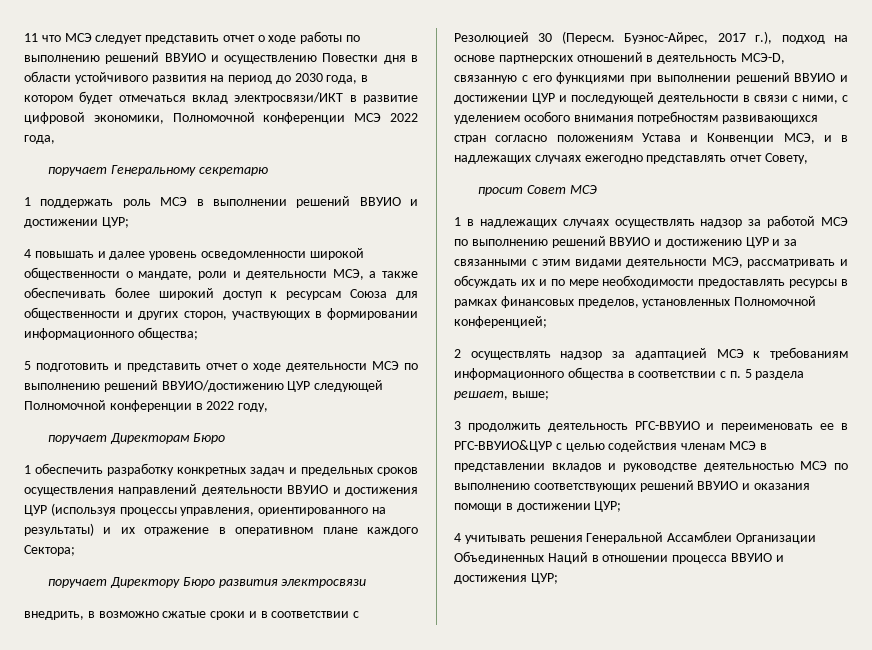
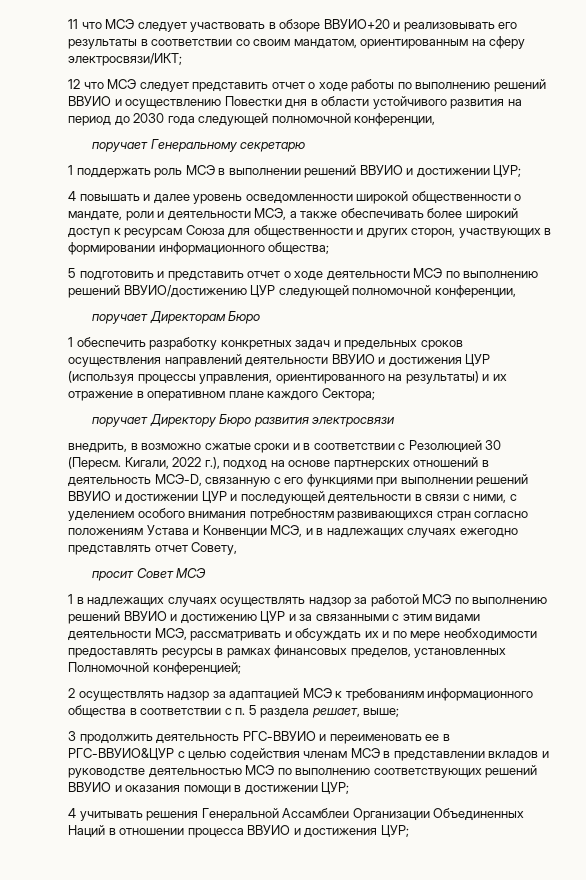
- 11 что МСЭ следует представить отчет о ходе работы по выполнению решений ВВУИО и осуществлению Повестки дня в области устойчивого развития на период до 2030 года, в котором будет отмечаться вклад электросвязи/ИКТ в развитие цифровой экономики, Полномочной конференции МСЭ 2022 года,
+ 11 что МСЭ следует участвовать в обзоре ВВУИО+20 и реализовывать его результаты в соответствии со своим мандатом, ориентированным на сферу электросвязи/ИКТ;
+ 12 что МСЭ следует представить отчет о ходе работы по выполнению решений ВВУИО и осуществлению Повестки дня в области устойчивого развития на период до 2030 года следующей полномочной конференции,
- 5 подготовить и представить отчет о ходе деятельности МСЭ по выполнению решений ВВУИО/достижению ЦУР следующей Полномочной конференции в 2022 году,
+ 5 подготовить и представить отчет о ходе деятельности МСЭ по выполнению решений ВВУИО/достижению ЦУР следующей полномочной конференции,
- Буэнос-Айрес, 2017 г.), подход на основе партнерских отношений в деятельность МСЭ-D, связанную с его функциями при выполнении решений ВВУИО и достижении ЦУР и последующей деятельности в связи с ними, с уделением особого внимания потребностям развивающихся стран согласно положениям Устава и Конвенции МСЭ, и в надлежащих случаях ежегодно представлять отчет Совету,
+ Кигали, 2022 г.), подход на основе партнерских отношений в деятельность МСЭ-D, связанную с его функциями при выполнении решений ВВУИО и достижении ЦУР и последующей деятельности в связи с ними, с уделением особого внимания потребностям развивающихся стран согласно положениям Устава и Конвенции МСЭ, и в надлежащих случаях ежегодно представлять отчет Совету,

